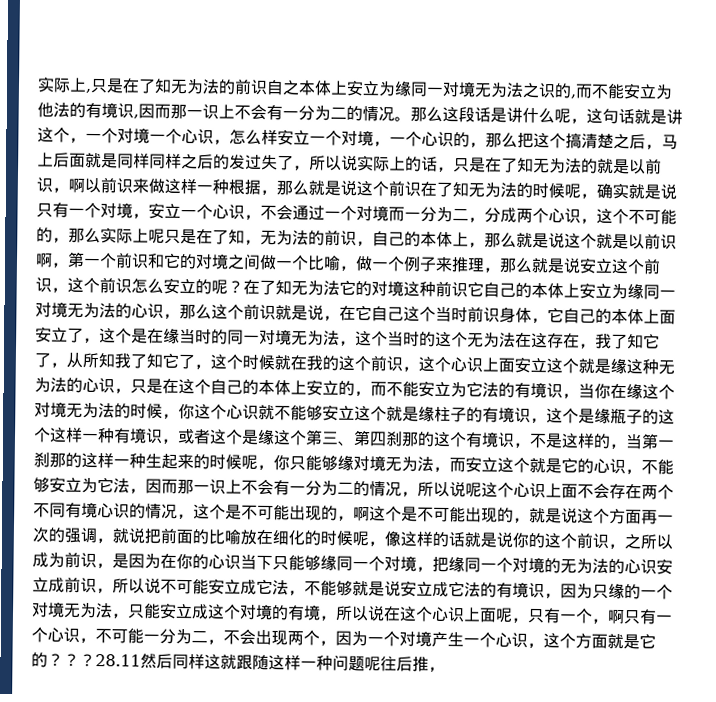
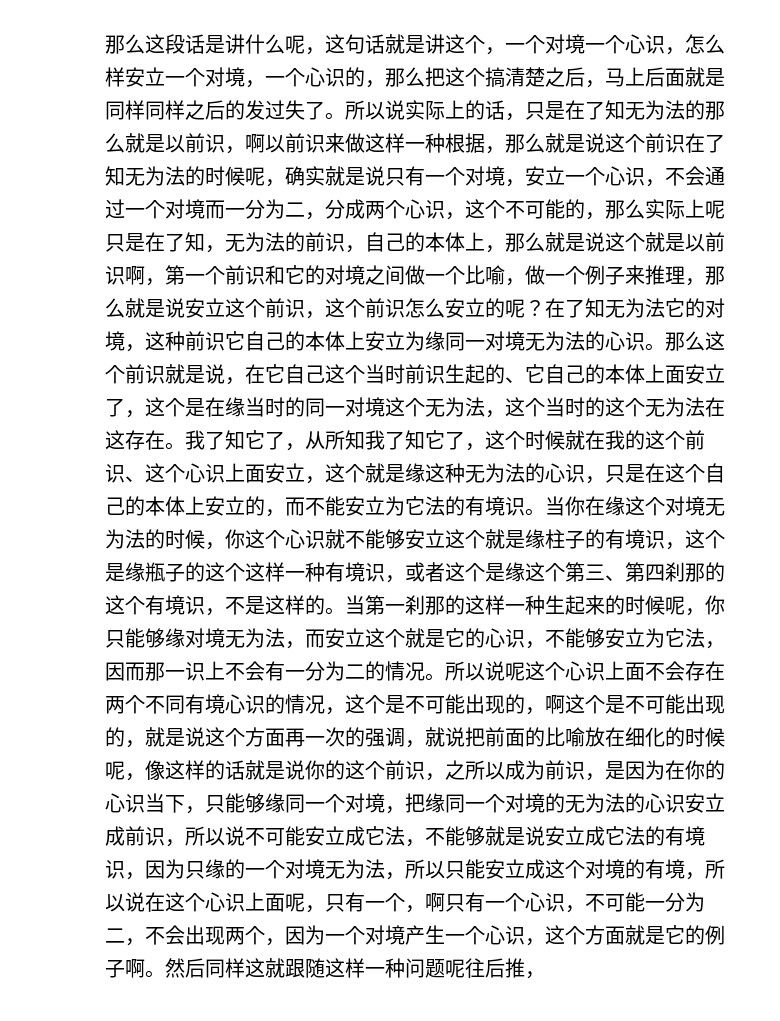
- 实际上,只是在了知无为法的前识自之本体上安立为缘同一对境无为法之识的,而不能安立为他法的有境识,因而那一识上不会有一分为二的情况。那么这段话是讲什么呢，这句话就是讲这个，一个对境一个心识，怎么样安立一个对境，一个心识的，那么把这个搞清楚之后，马上后面就是同样同样之后的发过失了，所以说实际上的话，只是在了知无为法的就是以前识，啊以前识来做这样一种根据，那么就是说这个前识在了知无为法的时候呢，确实就是说只有一个对境，安立一个心识，不会通过一个对境而一分为二，分成两个心识，这个不可能的，那么实际上呢只是在了知，无为法的前识，自己的本体上，那么就是说这个就是以前识啊，第一个前识和它的对境之间做一个比喻，做一个例子来推理，那么就是说安立这个前识，这个前识怎么安立的呢？
+ 那么这段话是讲什么呢，这句话就是讲这个，一个对境一个心识，怎么样安立一个对境，一个心识的，那么把这个搞清楚之后，马上后面就是同样同样之后的发过失了。所以说实际上的话，只是在了知无为法的那么就是以前识，啊以前识来做这样一种根据，那么就是说这个前识在了知无为法的时候呢，确实就是说只有一个对境，安立一个心识，不会通过一个对境而一分为二，分成两个心识，这个不可能的，那么实际上呢只是在了知，无为法的前识，自己的本体上，那么就是说这个就是以前识啊，第一个前识和它的对境之间做一个比喻，做一个例子来推理，那么就是说安立这个前识，这个前识怎么安立的呢？
- 在了知无为法它的对境这种前识它自己的本体上安立为缘同一对境无为法的心识，那么这个前识就是说，在它自己这个当时前识身体，它自己的本体上面安立了，这个是在缘当时的同一对境无为法，这个当时的这个无为法在这存在，我了知它了，从所知我了知它了，这个时候就在我的这个前识，这个心识上面安立这个就是缘这种无为法的心识，只是在这个自己的本体上安立的，而不能安立为它法的有境识，当你在缘这个对境无为法的时候，你这个心识就不能够安立这个就是缘柱子的有境识，这个是缘瓶子的这个这样一种有境识，或者这个是缘这个第三、第四刹那的这个有境识，不是这样的，当第一刹那的这样一种生起来的时候呢，你只能够缘对境无为法，而安立这个就是它的心识，不能够安立为它法，因而那一识上不会有一分为二的情况，所以说呢这个心识上面不会存在两个不同有境心识的情况，这个是不可能出现的，啊这个是不可能出现的，就是说这个方面再一次的强调，就说把前面的比喻放在细化的时候呢，像这样的话就是说你的这个前识，之所以成为前识，是因为在你的心识当下只能够缘同一个对境，把缘同一个对境的无为法的心识安立成前识，所以说不可能安立成它法，不能够就是说安立成它法的有境识，因为只缘的一个对境无为法，只能安立成这个对境的有境，所以说在这个心识上面呢，只有一个，啊只有一个心识，不可能一分为二，不会出现两个，因为一个对境产生一个心识，这个方面就是它的？？？28.11然后同样这就跟随这样一种问题呢往后推，
+ 在了知无为法它的对境，这种前识它自己的本体上安立为缘同一对境无为法的心识。那么这个前识就是说，在它自己这个当时前识生起的、它自己的本体上面安立了，这个是在缘当时的同一对境这个无为法，这个当时的这个无为法在这存在。我了知它了，从所知我了知它了，这个时候就在我的这个前识、这个心识上面安立，这个就是缘这种无为法的心识，只是在这个自己的本体上安立的，而不能安立为它法的有境识。当你在缘这个对境无为法的时候，你这个心识就不能够安立这个就是缘柱子的有境识，这个是缘瓶子的这个这样一种有境识，或者这个是缘这个第三、第四刹那的这个有境识，不是这样的。当第一刹那的这样一种生起来的时候呢，你只能够缘对境无为法，而安立这个就是它的心识，不能够安立为它法，因而那一识上不会有一分为二的情况。所以说呢这个心识上面不会存在两个不同有境心识的情况，这个是不可能出现的，啊这个是不可能出现的，就是说这个方面再一次的强调，就说把前面的比喻放在细化的时候呢，像这样的话就是说你的这个前识，之所以成为前识，是因为在你的心识当下，只能够缘同一个对境，把缘同一个对境的无为法的心识安立成前识，所以说不可能安立成它法，不能够就是说安立成它法的有境识，因为只缘的一个对境无为法，所以只能安立成这个对境的有境，所以说在这个心识上面呢，只有一个，啊只有一个心识，不可能一分为二，不会出现两个，因为一个对境产生一个心识，这个方面就是它的例子啊。然后同样这就跟随这样一种问题呢往后推，

